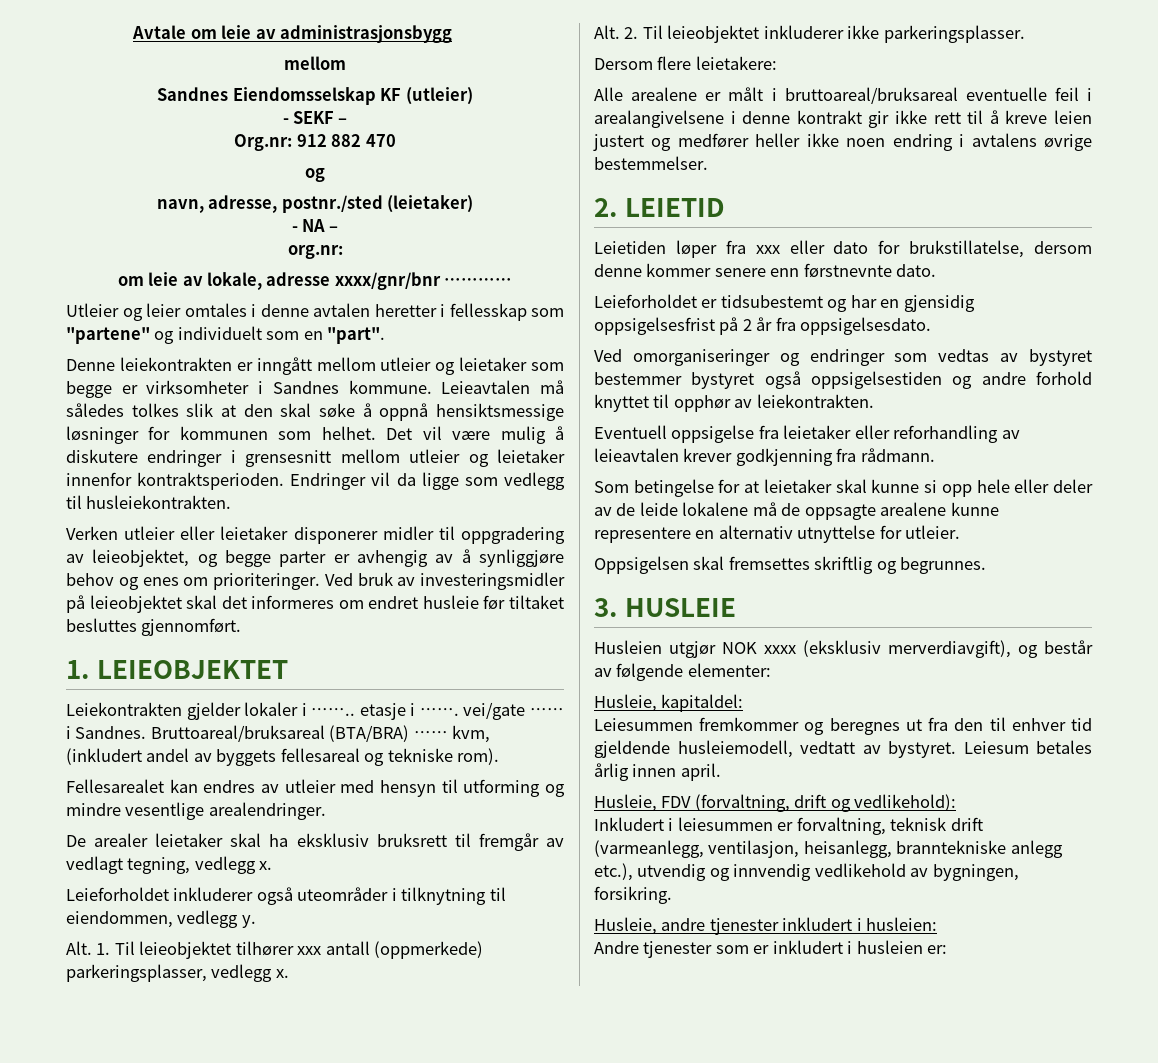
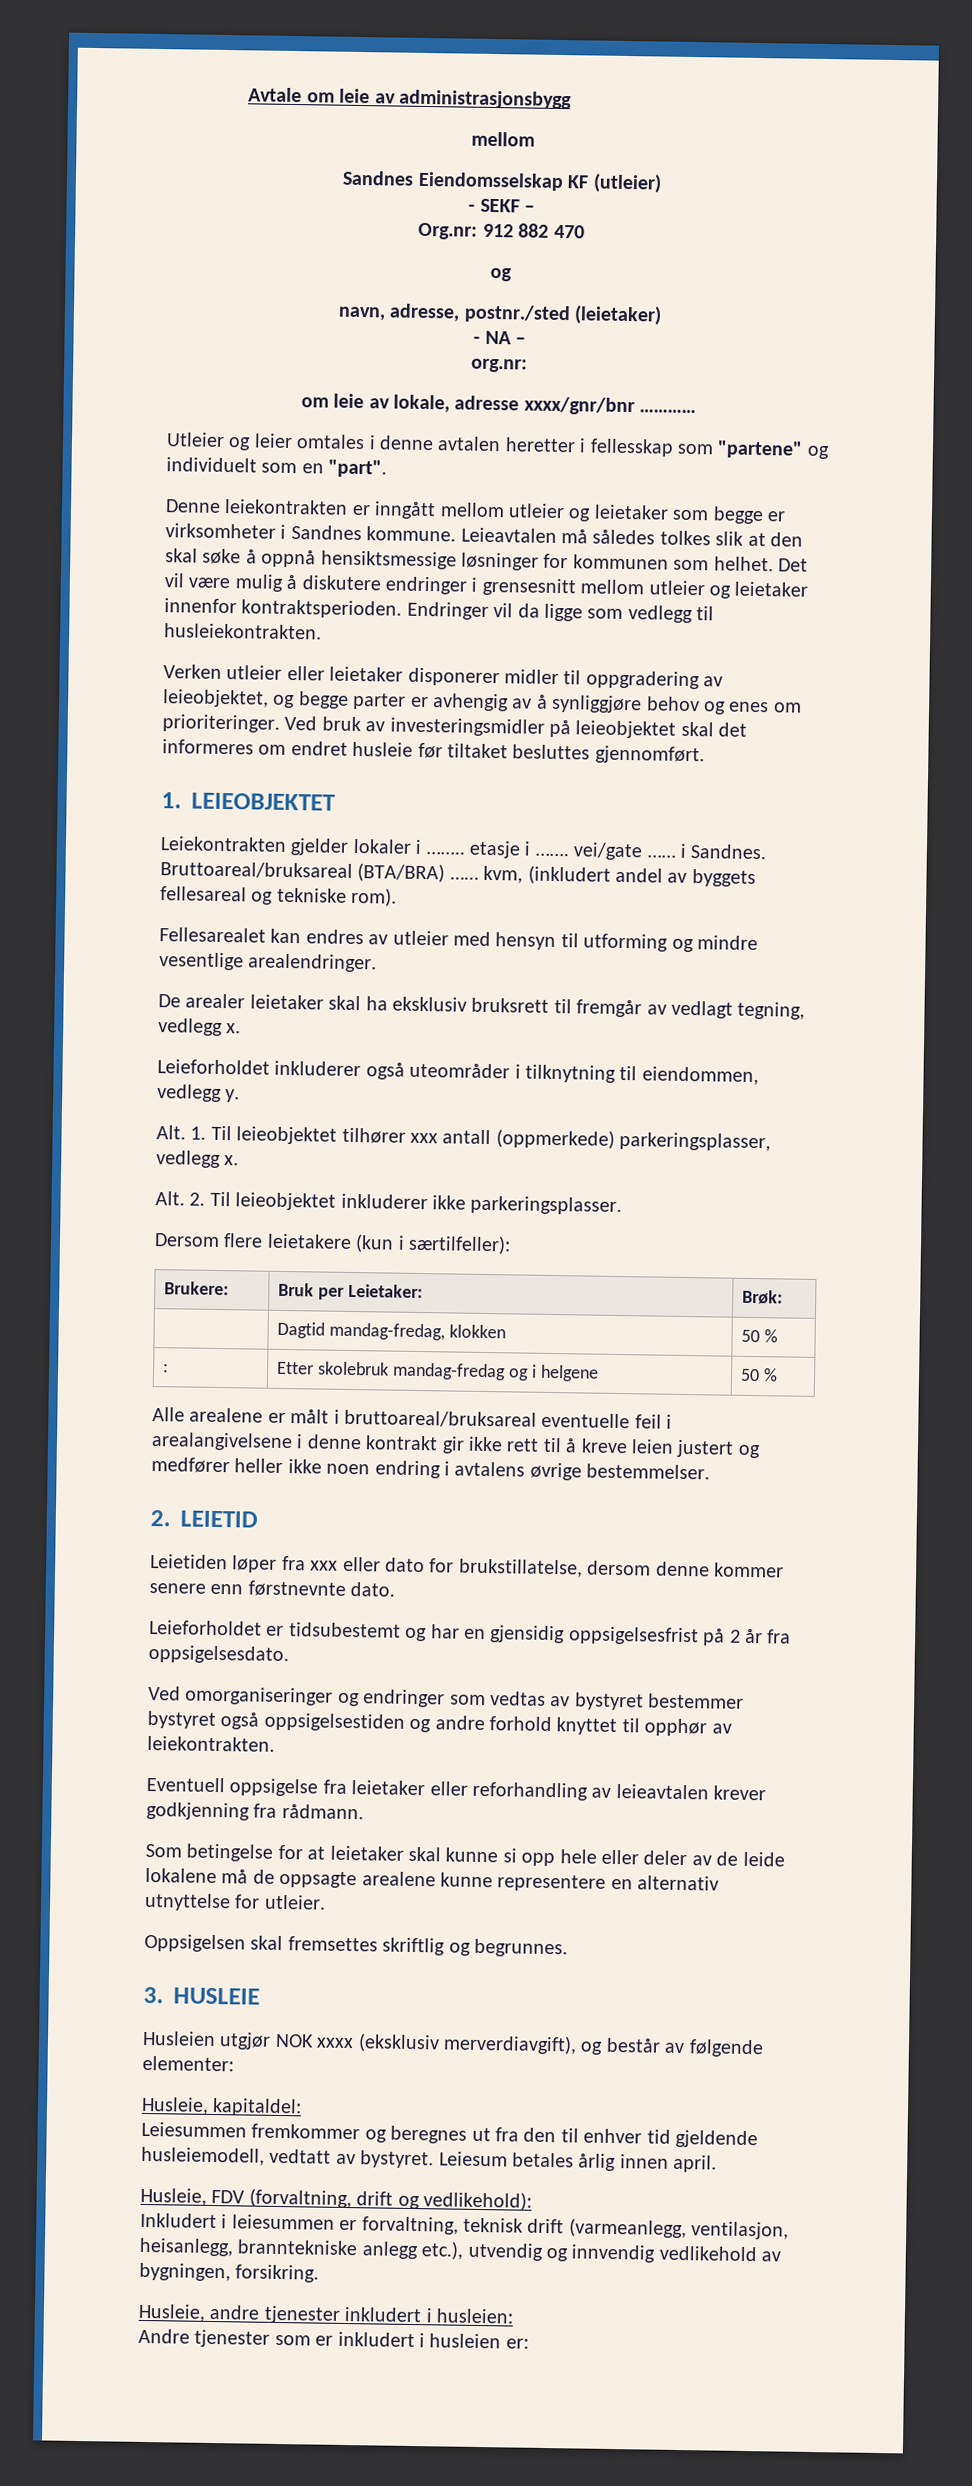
- Dersom flere leietakere:
+ Dersom flere leietakere (kun i særtilfeller):
+ Brukere: | Bruk per Leietaker: | Brøk:
+ | Dagtid mandag-fredag, klokken | 50 %
+ : | Etter skolebruk mandag-fredag og i helgene | 50 %

